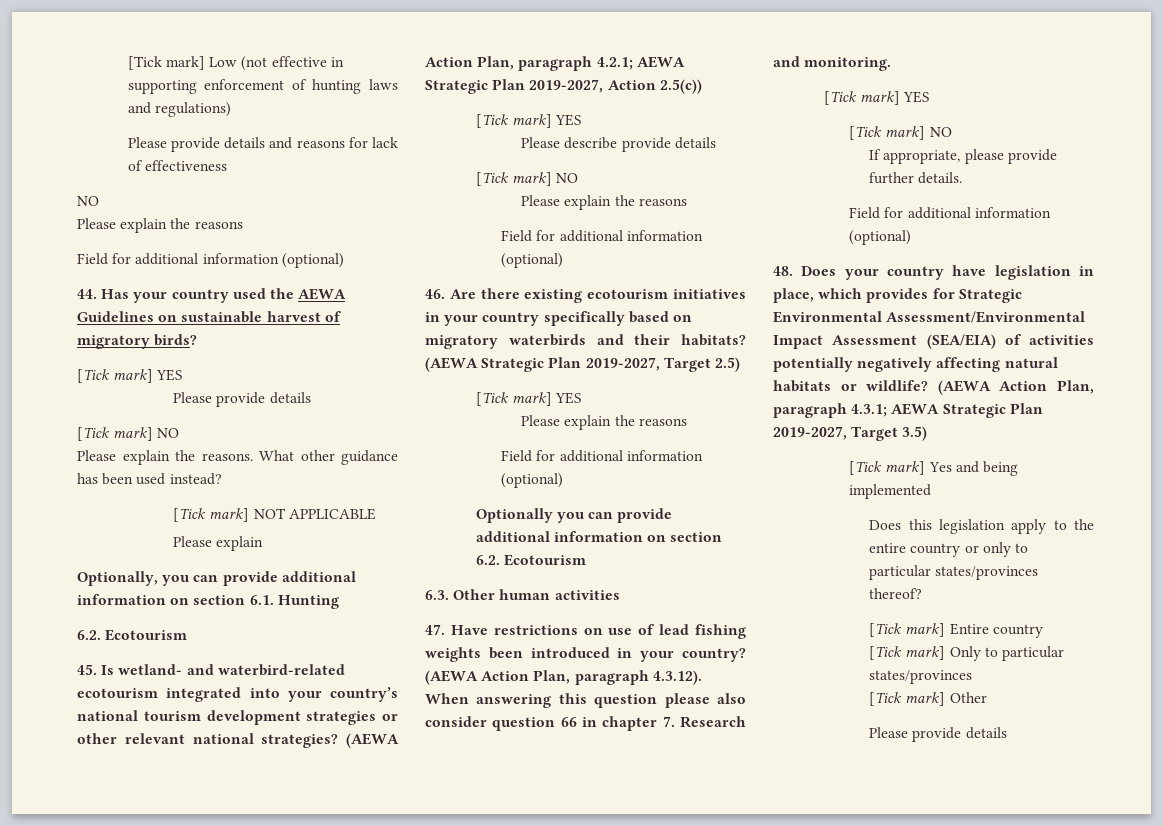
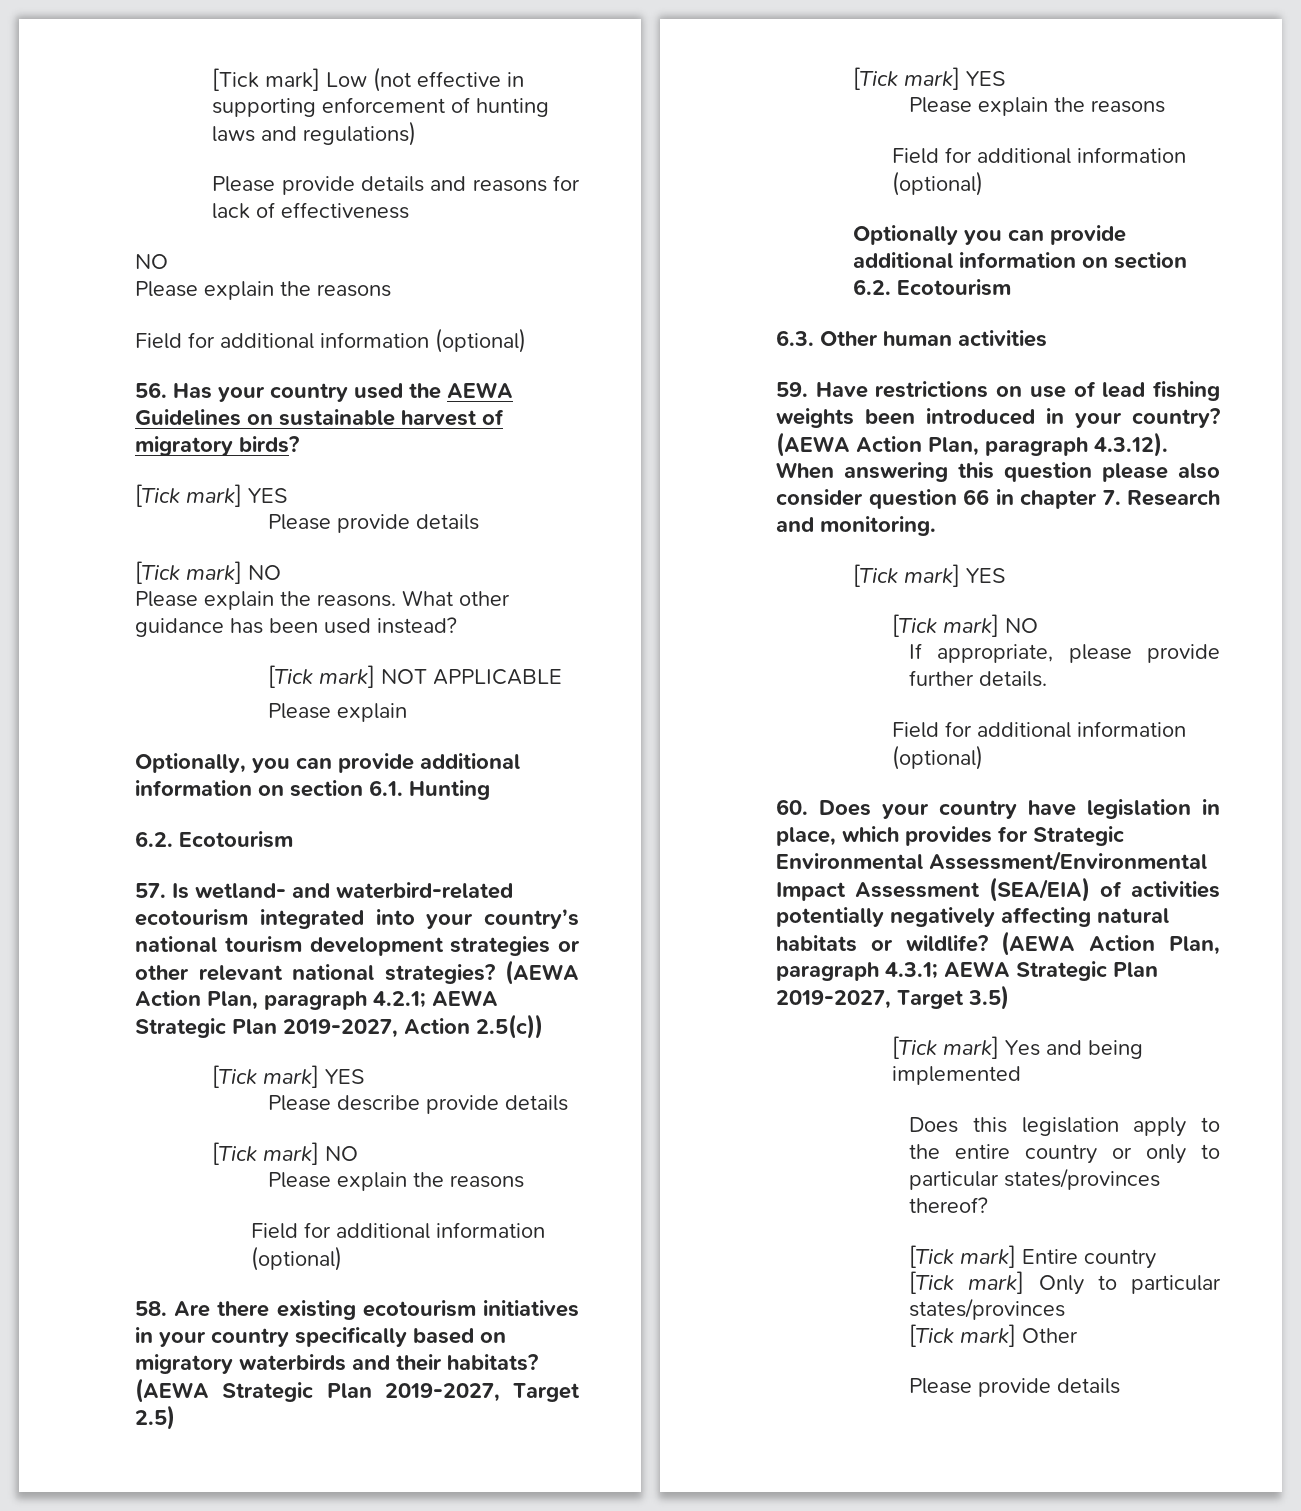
- 44. Has your country used the AEWA Guidelines on sustainable harvest of migratory birds?
+ 56. Has your country used the AEWA Guidelines on sustainable harvest of migratory birds?
- 45. Is wetland- and waterbird-related ecotourism integrated into your country’s national tourism development strategies or other relevant national strategies?
+ 57. Is wetland- and waterbird-related ecotourism integrated into your country’s national tourism development strategies or other relevant national strategies?
- 46. Are there existing ecotourism initiatives in your country specifically based on migratory waterbirds and their habitats?
+ 58. Are there existing ecotourism initiatives in your country specifically based on migratory waterbirds and their habitats?
- 47. Have restrictions on use of lead fishing weights been introduced in your country?
+ 59. Have restrictions on use of lead fishing weights been introduced in your country?
- 48. Does your country have legislation in place, which provides for Strategic Environmental Assessment/Environmental Impact Assessment (SEA/EIA) of activities potentially negatively affecting natural habitats or wildlife?
+ 60. Does your country have legislation in place, which provides for Strategic Environmental Assessment/Environmental Impact Assessment (SEA/EIA) of activities potentially negatively affecting natural habitats or wildlife?

